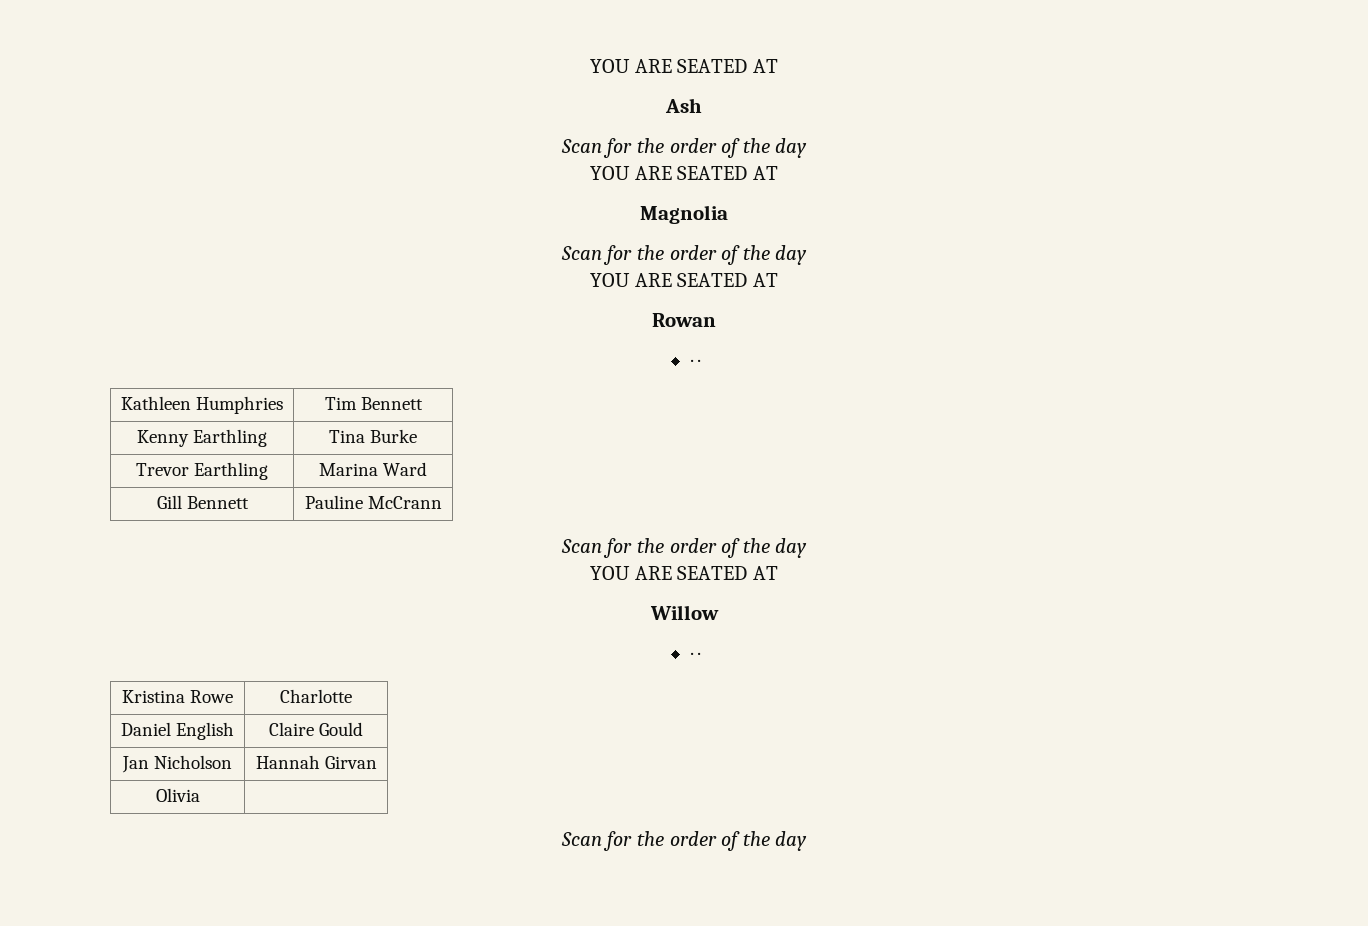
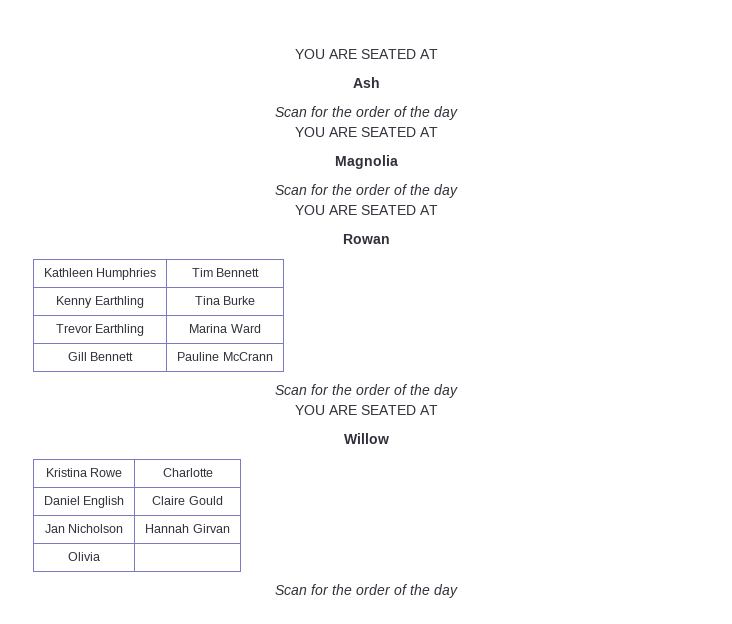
  Rowan
- · ·
  Willow
- · ·

